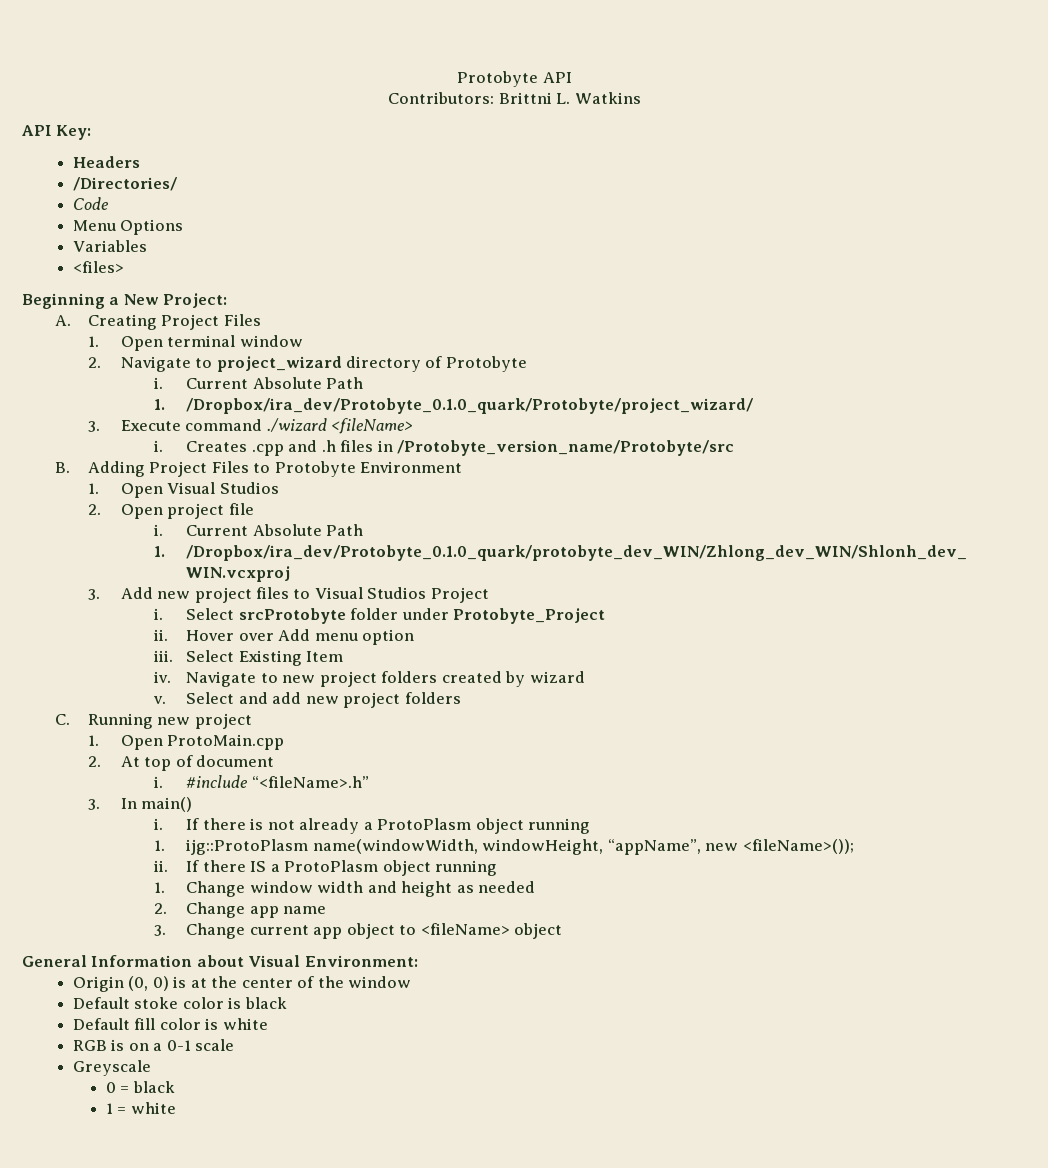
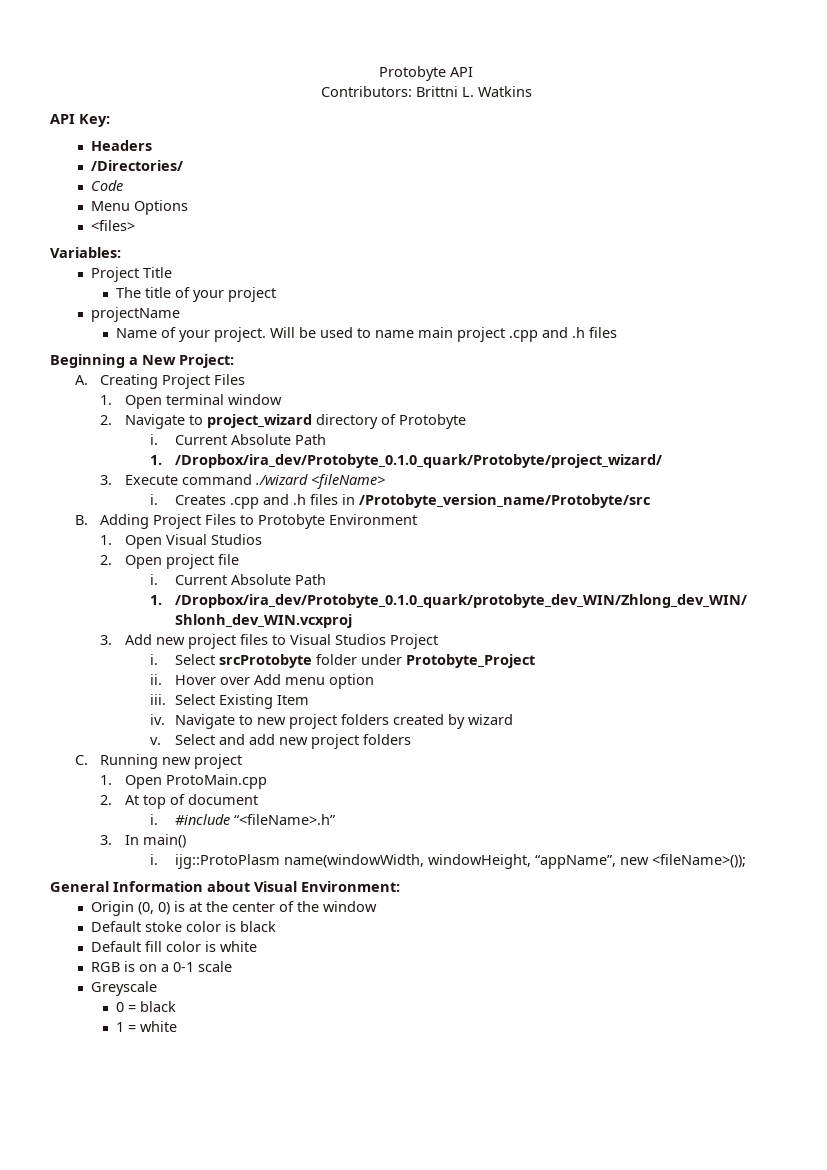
- Variables
  <files>
+ Variables:
+ Project Title
+ The title of your project
+ projectName
+ Name of your project. Will be used to name main project .cpp and .h files
- i. If there is not already a ProtoPlasm object running
- 1. ijg::ProtoPlasm name(windowWidth, windowHeight, “appName”, new <fileName>());
+ i. ijg::ProtoPlasm name(windowWidth, windowHeight, “appName”, new <fileName>());
- ii. If there IS a ProtoPlasm object running
- 1. Change window width and height as needed
- 2. Change app name
- 3. Change current app object to <fileName> object

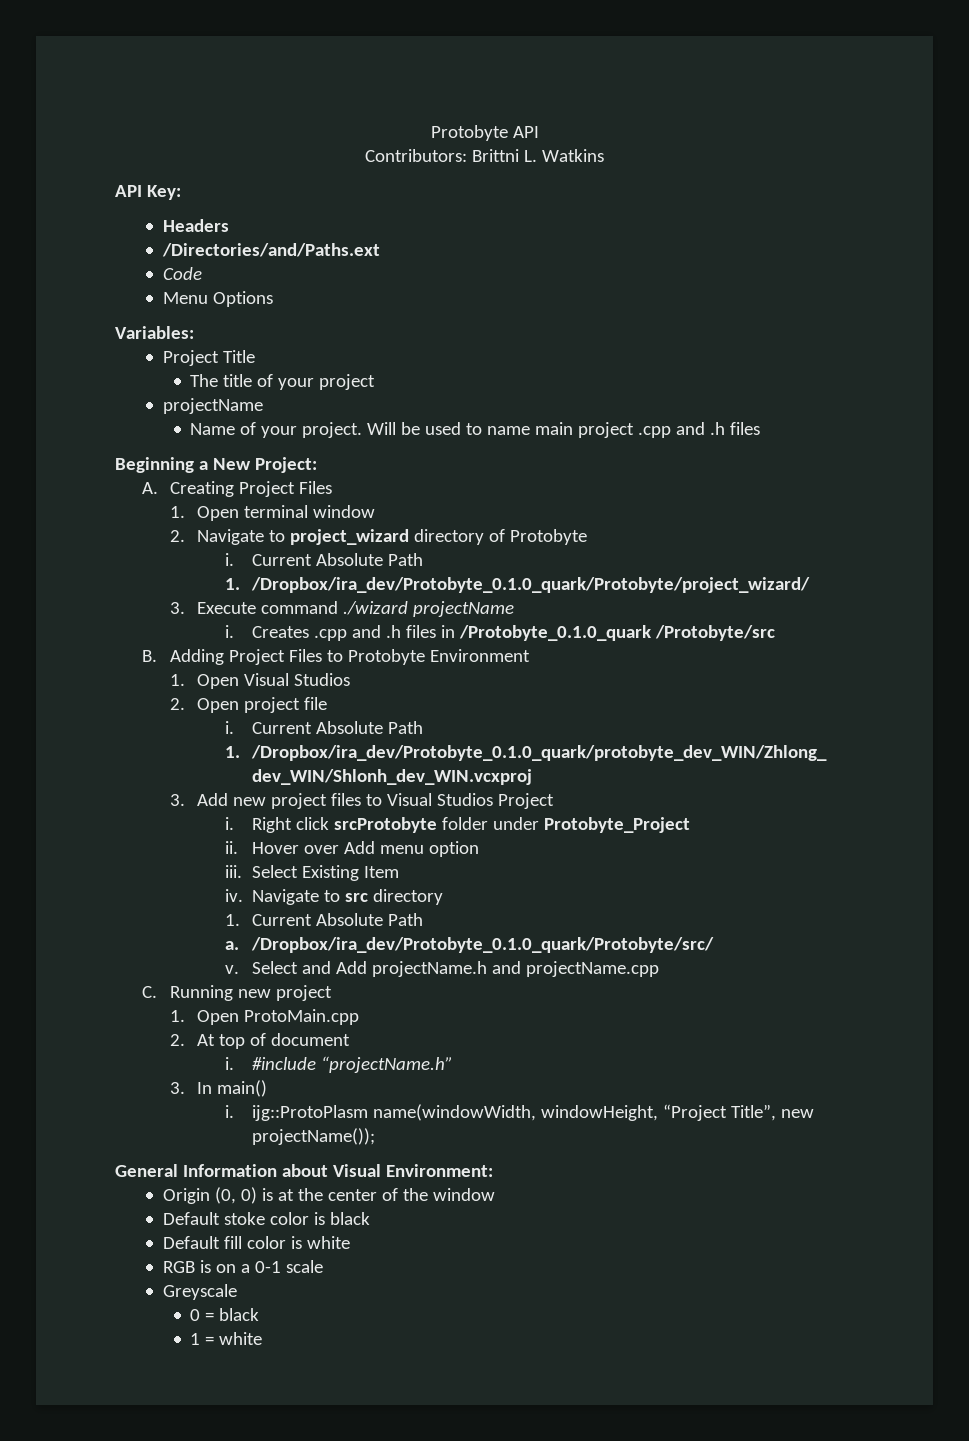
- /Directories/
+ /Directories/and/Paths.ext
- <files>
- 3. Execute command ./wizard <fileName>
+ 3. Execute command ./wizard projectName
- Creates .cpp and .h files in /Protobyte_version_name/Protobyte/src
+ Creates .cpp and .h files in /Protobyte_0.1.0_quark /Protobyte/src
- Select srcProtobyte folder under Protobyte_Project
+ Right click srcProtobyte folder under Protobyte_Project
- Navigate to new project folders created by wizard
+ Navigate to src directory
+ 1. Current Absolute Path
+ a. /Dropbox/ira_dev/Protobyte_0.1.0_quark/Protobyte/src/
- Select and add new project folders
+ Select and Add projectName.h and projectName.cpp
- #include “<fileName>.h”
+ #include “projectName.h”
- i. ijg::ProtoPlasm name(windowWidth, windowHeight, “appName”, new <fileName>());
+ i. ijg::ProtoPlasm name(windowWidth, windowHeight, “Project Title”, new projectName());

